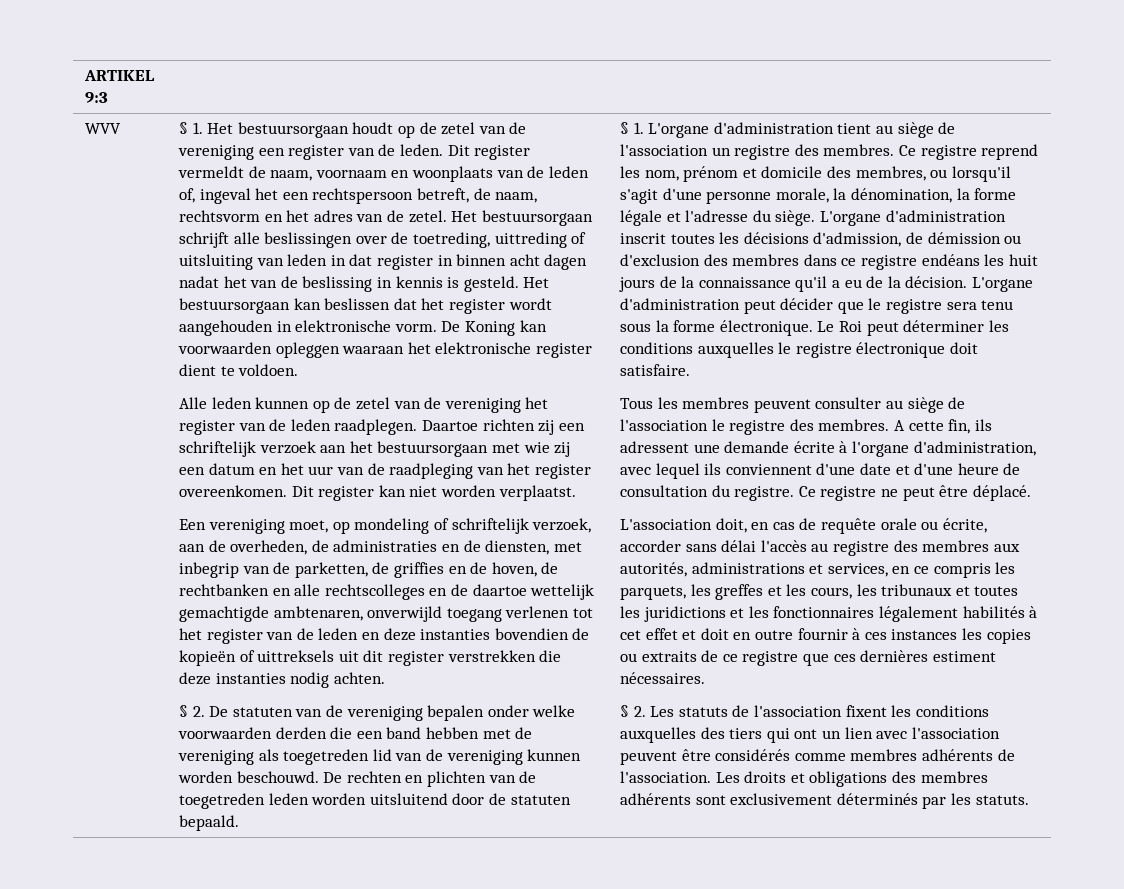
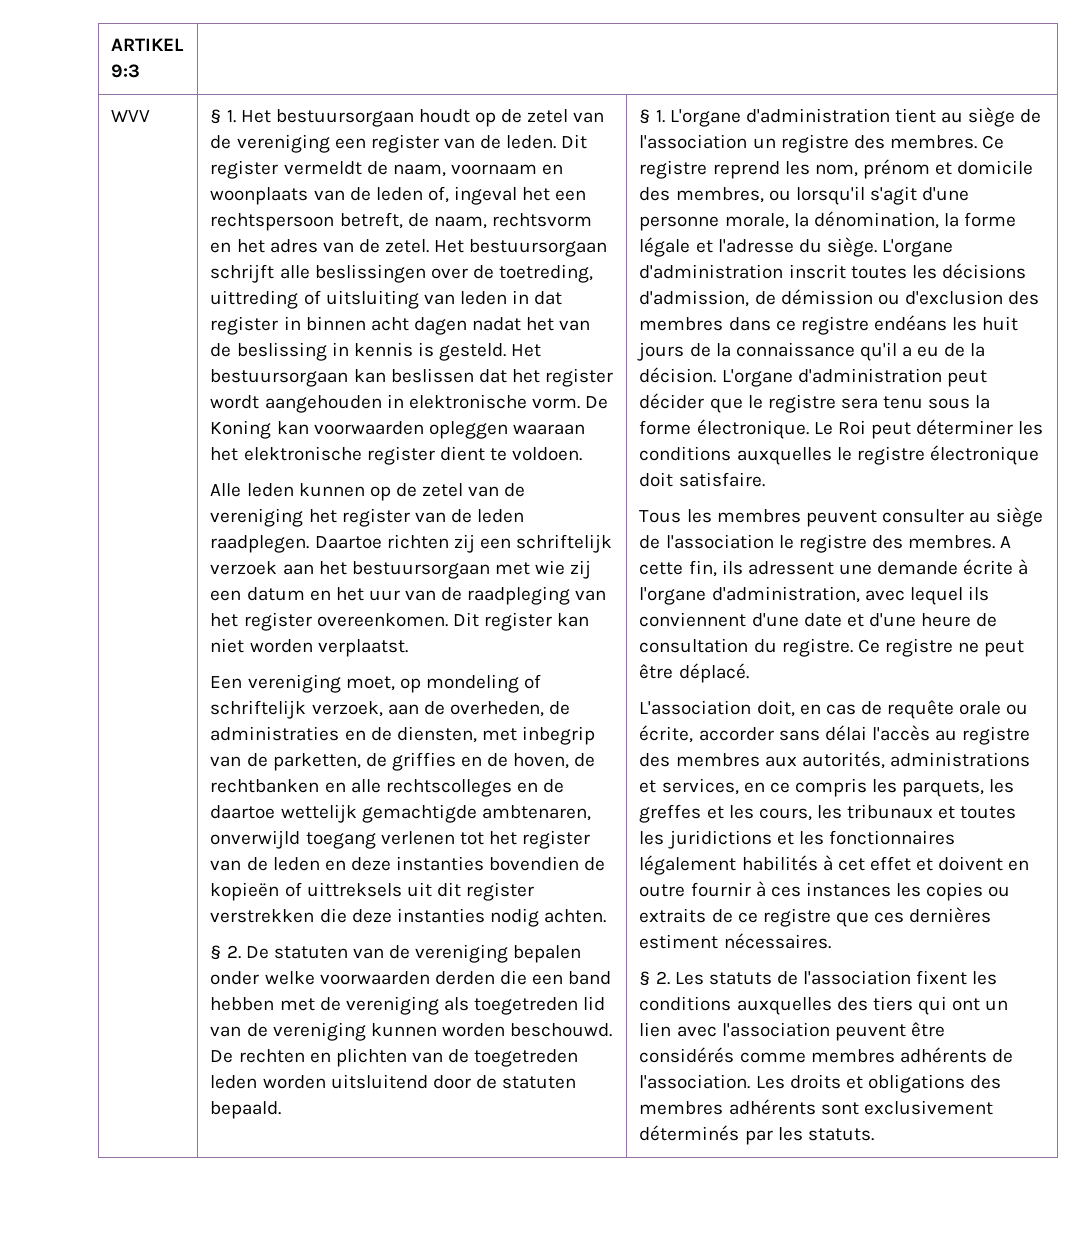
- L'association doit, en cas de requête orale ou écrite, accorder sans délai l'accès au registre des membres aux autorités, administrations et services, en ce compris les parquets, les greffes et les cours, les tribunaux et toutes les juridictions et les fonctionnaires légalement habilités à cet effet et doit en outre fournir à ces instances les copies ou extraits de ce registre que ces dernières estiment nécessaires.
+ L'association doit, en cas de requête orale ou écrite, accorder sans délai l'accès au registre des membres aux autorités, administrations et services, en ce compris les parquets, les greffes et les cours, les tribunaux et toutes les juridictions et les fonctionnaires légalement habilités à cet effet et doivent en outre fournir à ces instances les copies ou extraits de ce registre que ces dernières estiment nécessaires.

